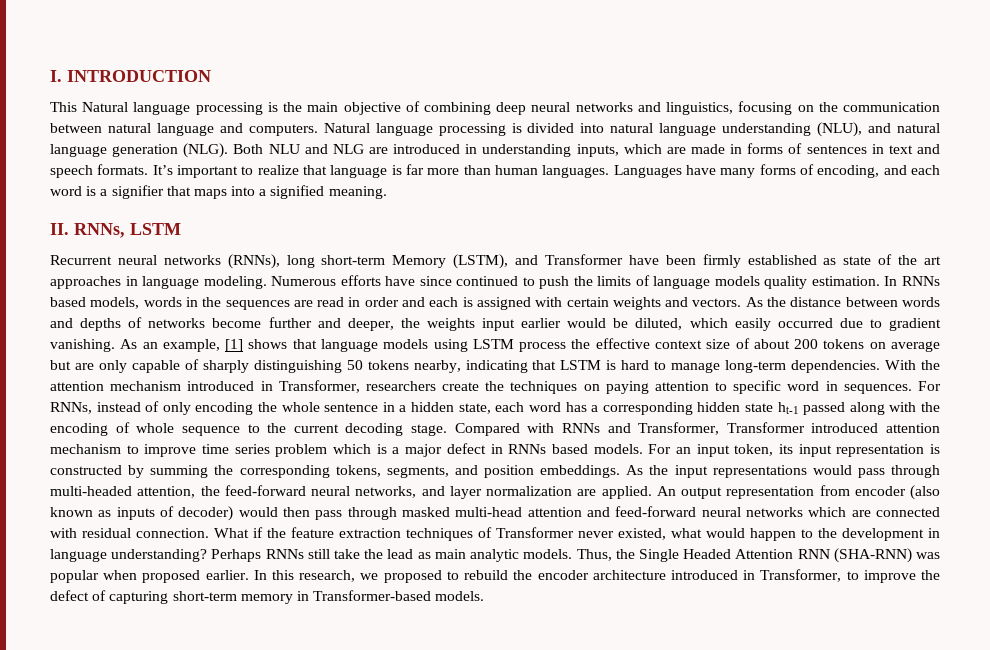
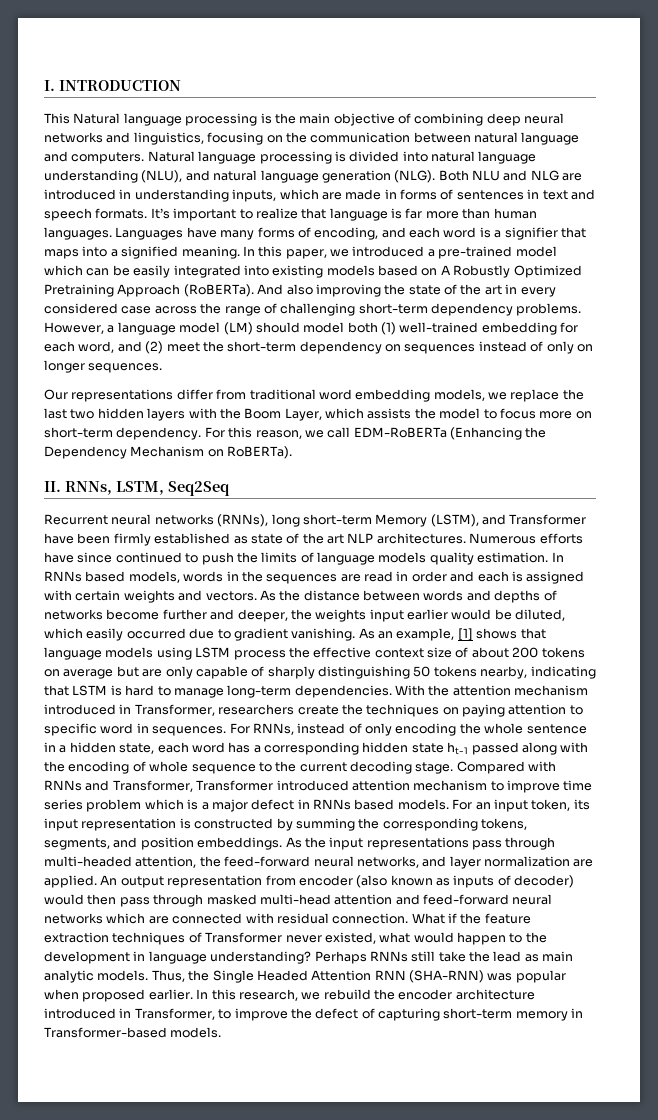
+ In this paper, we introduced a pre-trained model which can be easily integrated into existing models based on A Robustly Optimized Pretraining Approach (RoBERTa). And also improving the state of the art in every considered case across the range of challenging short-term dependency problems. However, a language model (LM) should model both (1) well-trained embedding for each word, and (2) meet the short-term dependency on sequences instead of only on longer sequences.
+ Our representations differ from traditional word embedding models, we replace the last two hidden layers with the Boom Layer, which assists the model to focus more on short-term dependency. For this reason, we call EDM-RoBERTa (Enhancing the Dependency Mechanism on RoBERTa).
- II. RNNs, LSTM
+ II. RNNs, LSTM, Seq2Seq
- Recurrent neural networks (RNNs), long short-term Memory (LSTM), and Transformer have been firmly established as state of the art approaches in language modeling.
+ Recurrent neural networks (RNNs), long short-term Memory (LSTM), and Transformer have been firmly established as state of the art NLP architectures.
- As the input representations would pass through multi-headed attention, the feed-forward neural networks, and layer normalization are applied.
+ As the input representations pass through multi-headed attention, the feed-forward neural networks, and layer normalization are applied.
- In this research, we proposed to rebuild the encoder architecture introduced in Transformer, to improve the defect of capturing short-term memory in Transformer-based models.
+ In this research, we rebuild the encoder architecture introduced in Transformer, to improve the defect of capturing short-term memory in Transformer-based models.

